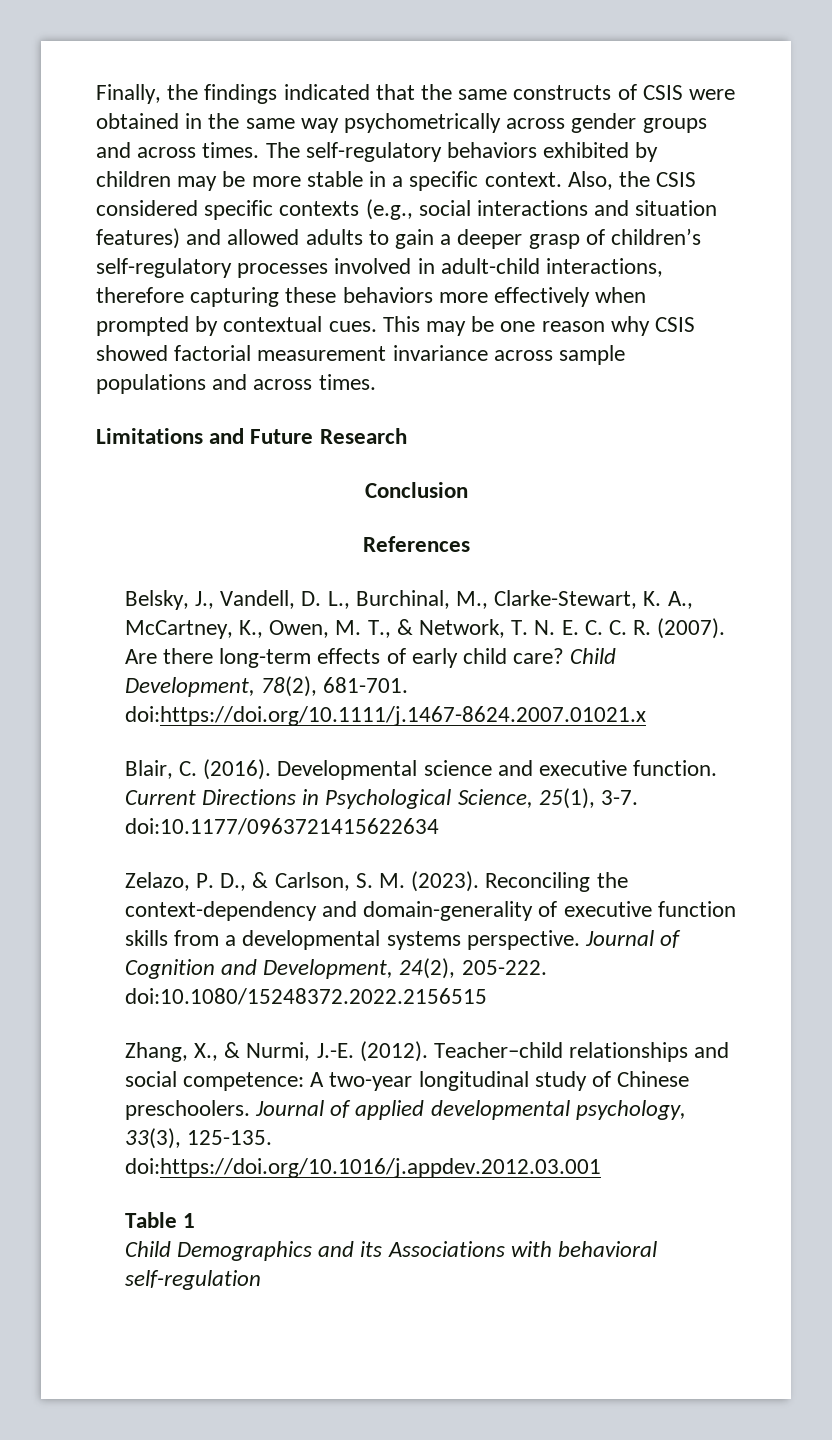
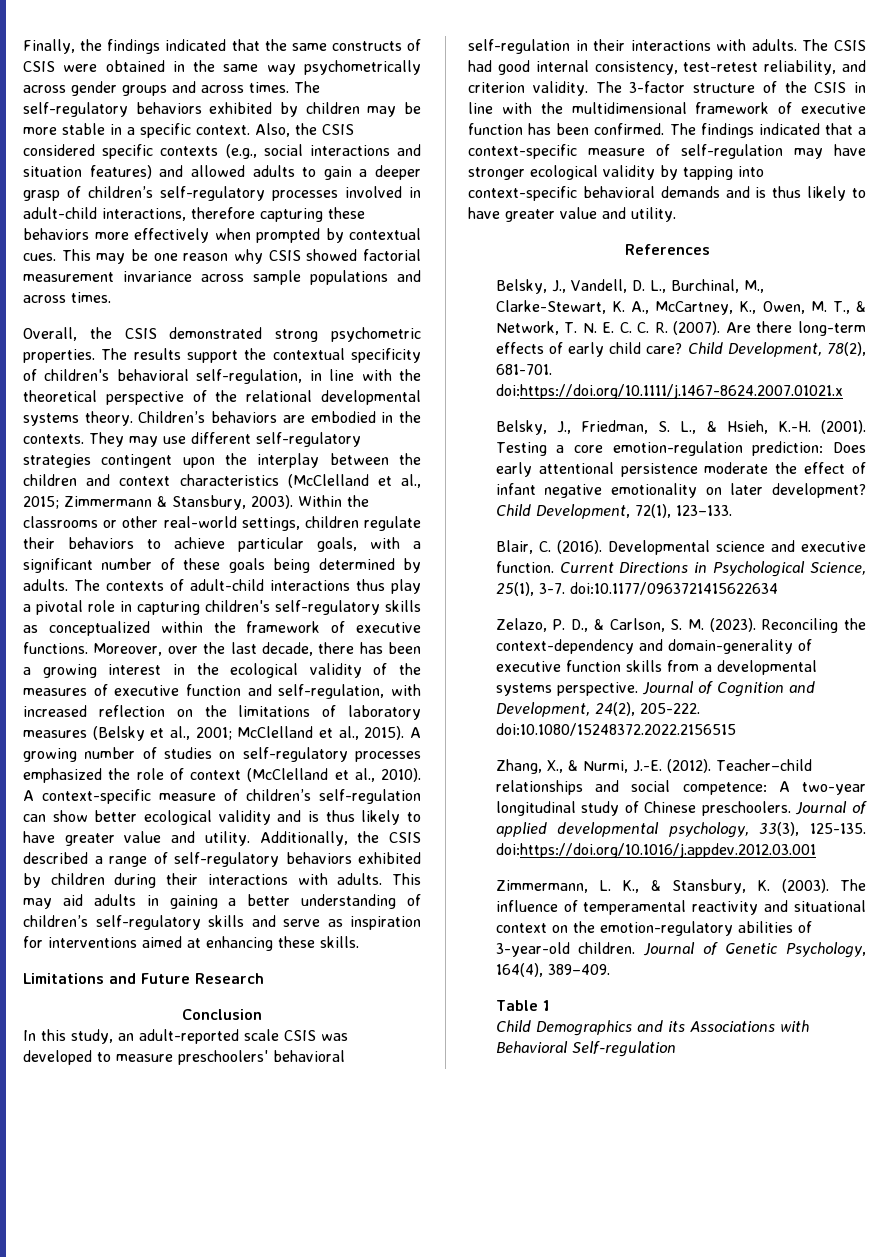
+ Overall, the CSIS demonstrated strong psychometric properties. The results support the contextual specificity of children's behavioral self-regulation, in line with the theoretical perspective of the relational developmental systems theory. Children’s behaviors are embodied in the contexts. They may use different self-regulatory strategies contingent upon the interplay between the children and context characteristics (McClelland et al., 2015; Zimmermann & Stansbury, 2003). Within the classrooms or other real-world settings, children regulate their behaviors to achieve particular goals, with a significant number of these goals being determined by adults. The contexts of adult-child interactions thus play a pivotal role in capturing children's self-regulatory skills as conceptualized within the framework of executive functions. Moreover, over the last decade, there has been a growing interest in the ecological validity of the measures of executive function and self-regulation, with increased reflection on the limitations of laboratory measures (Belsky et al., 2001; McClelland et al., 2015). A growing number of studies on self-regulatory processes emphasized the role of context (McClelland et al., 2010). A context-specific measure of children’s self-regulation can show better ecological validity and is thus likely to have greater value and utility. Additionally, the CSIS described a range of self-regulatory behaviors exhibited by children during their interactions with adults. This may aid adults in gaining a better understanding of children’s self-regulatory skills and serve as inspiration for interventions aimed at enhancing these skills.
+ In this study, an adult-reported scale CSIS was developed to measure preschoolers' behavioral self-regulation in their interactions with adults. The CSIS had good internal consistency, test-retest reliability, and criterion validity. The 3-factor structure of the CSIS in line with the multidimensional framework of executive function has been confirmed. The findings indicated that a context-specific measure of self-regulation may have stronger ecological validity by tapping into context-specific behavioral demands and is thus likely to have greater value and utility.
+ Belsky, J., Friedman, S. L., & Hsieh, K.-H. (2001). Testing a core emotion-regulation prediction: Does early attentional persistence moderate the effect of infant negative emotionality on later development? Child Development, 72(1), 123–133.
+ Zimmermann, L. K., & Stansbury, K. (2003). The influence of temperamental reactivity and situational context on the emotion-regulatory abilities of 3-year-old children. Journal of Genetic Psychology, 164(4), 389–409.
- Child Demographics and its Associations with behavioral self-regulation
+ Child Demographics and its Associations with Behavioral Self-regulation

